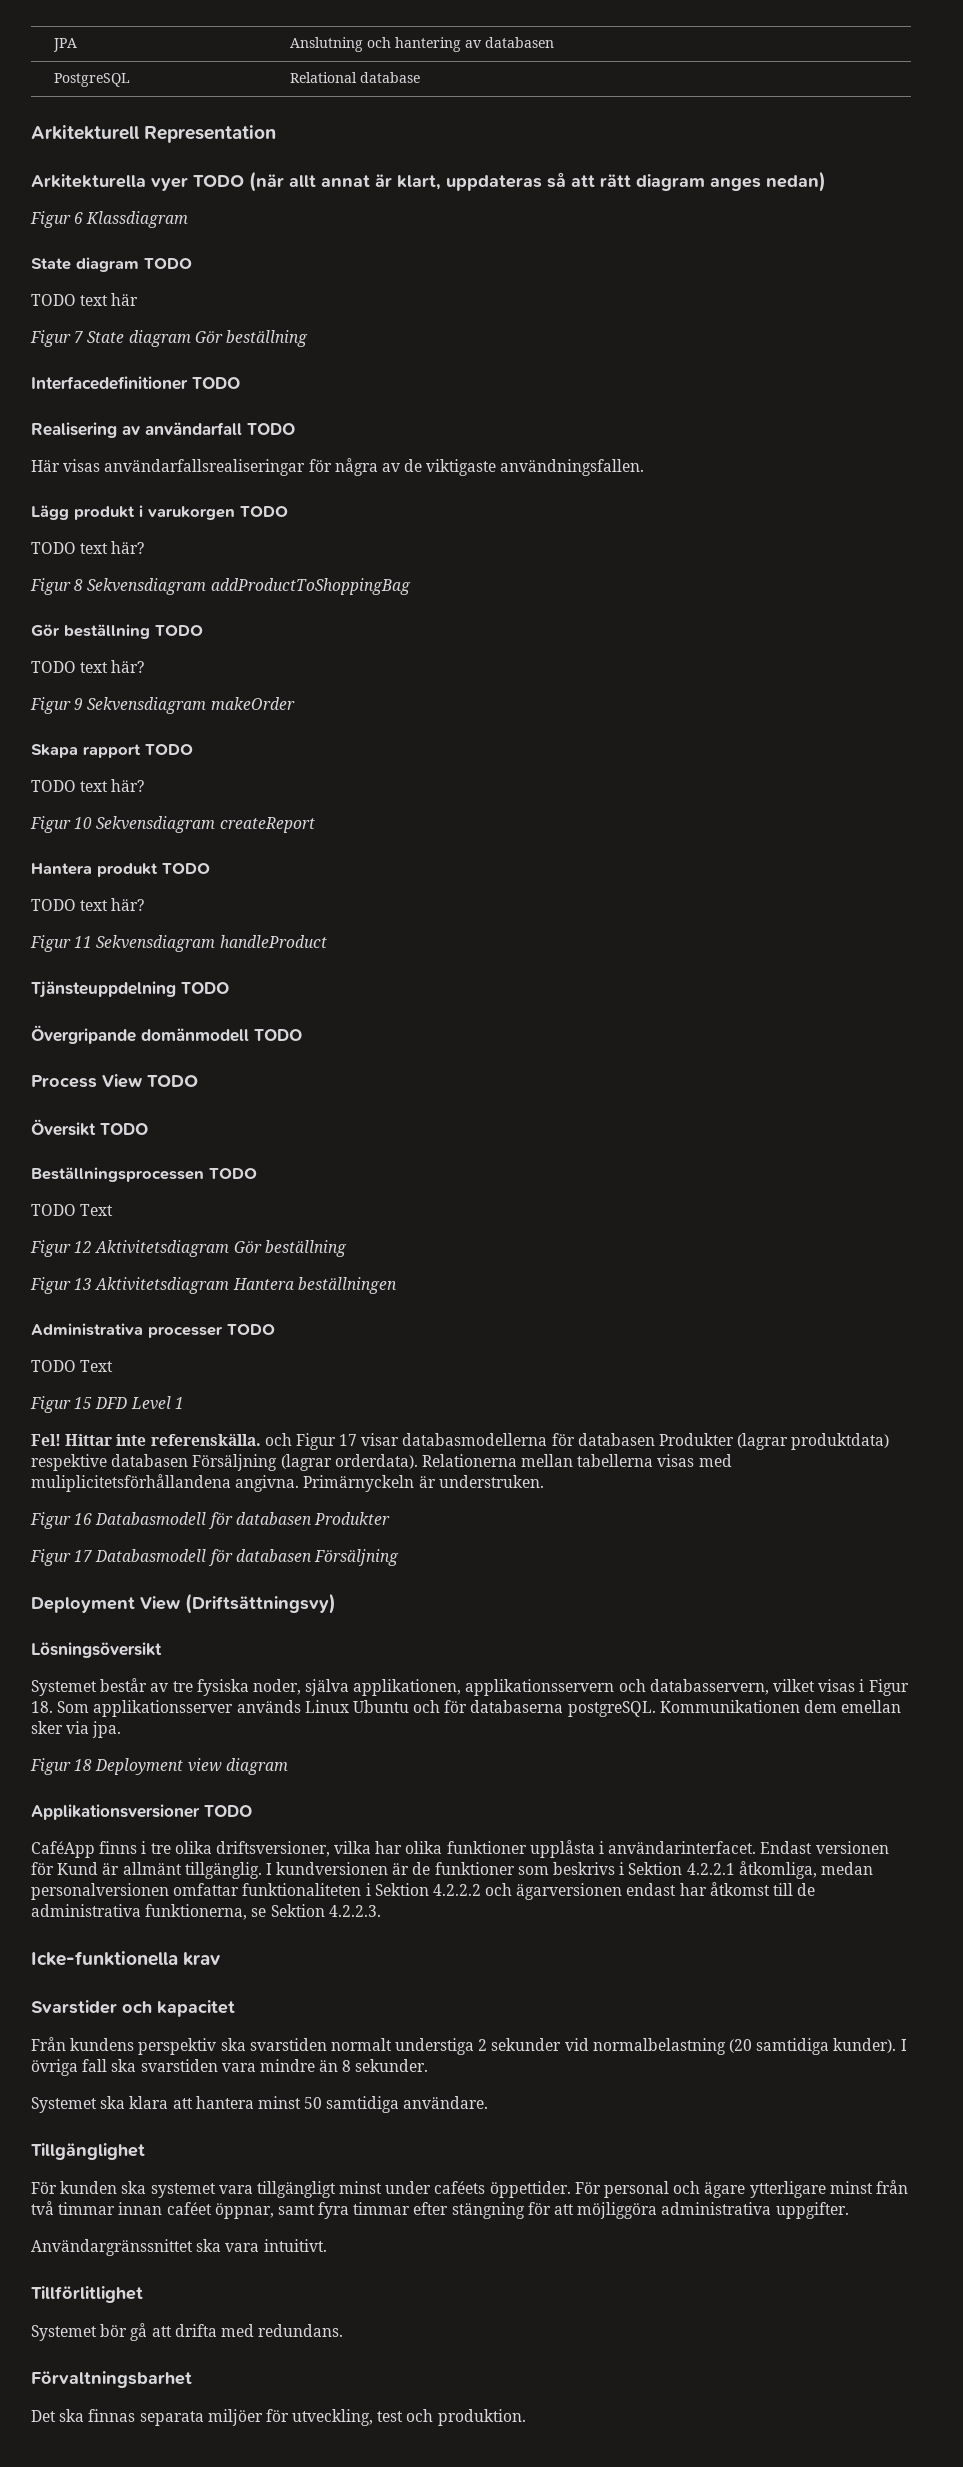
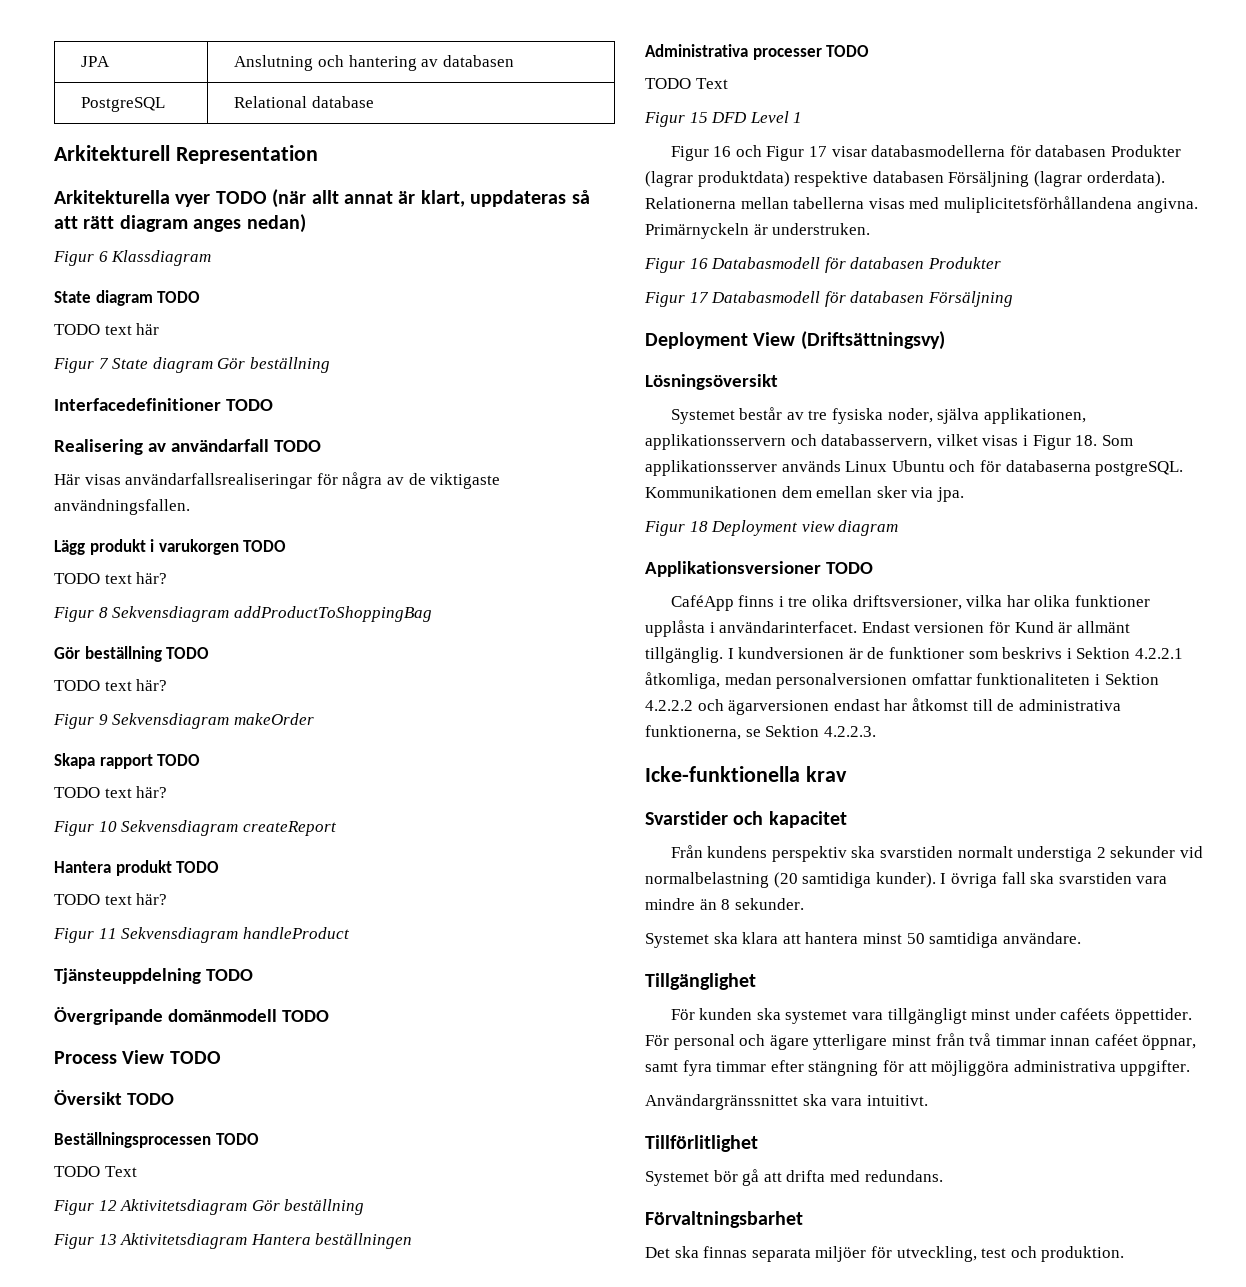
- Fel! Hittar inte referenskälla. och Figur 17 visar databasmodellerna för databasen Produkter (lagrar produktdata) respektive databasen Försäljning (lagrar orderdata).
+ Figur 16 och Figur 17 visar databasmodellerna för databasen Produkter (lagrar produktdata) respektive databasen Försäljning (lagrar orderdata).

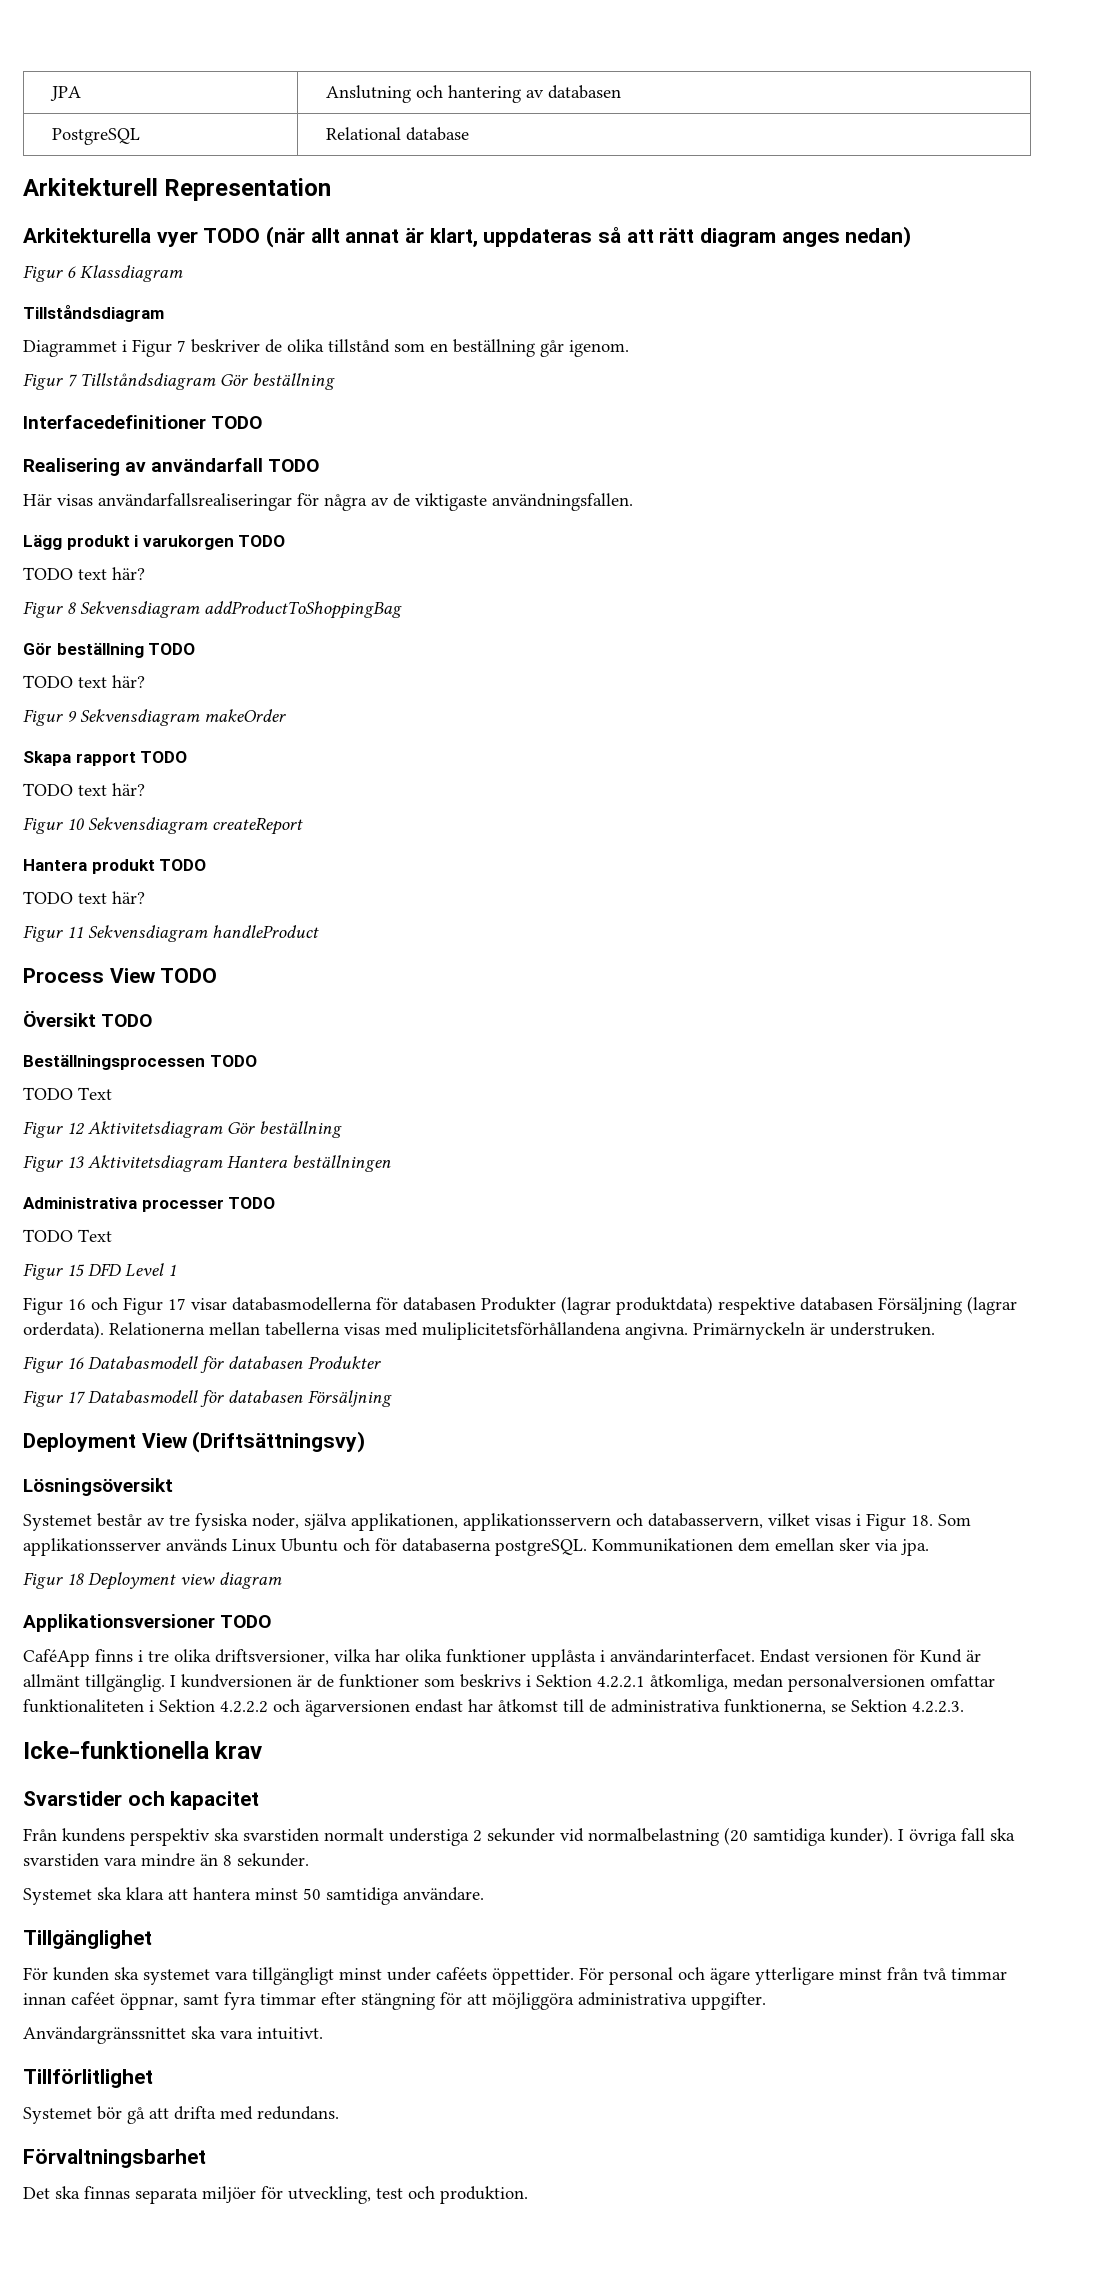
  Figur 6 Klassdiagram
- State diagram TODO
- TODO text här
- Figur 7 State diagram Gör beställning
+ Tillståndsdiagram
+ Diagrammet i Figur 7 beskriver de olika tillstånd som en beställning går igenom.
+ Figur 7 Tillståndsdiagram Gör beställning
- Tjänsteuppdelning TODO
- Övergripande domänmodell TODO

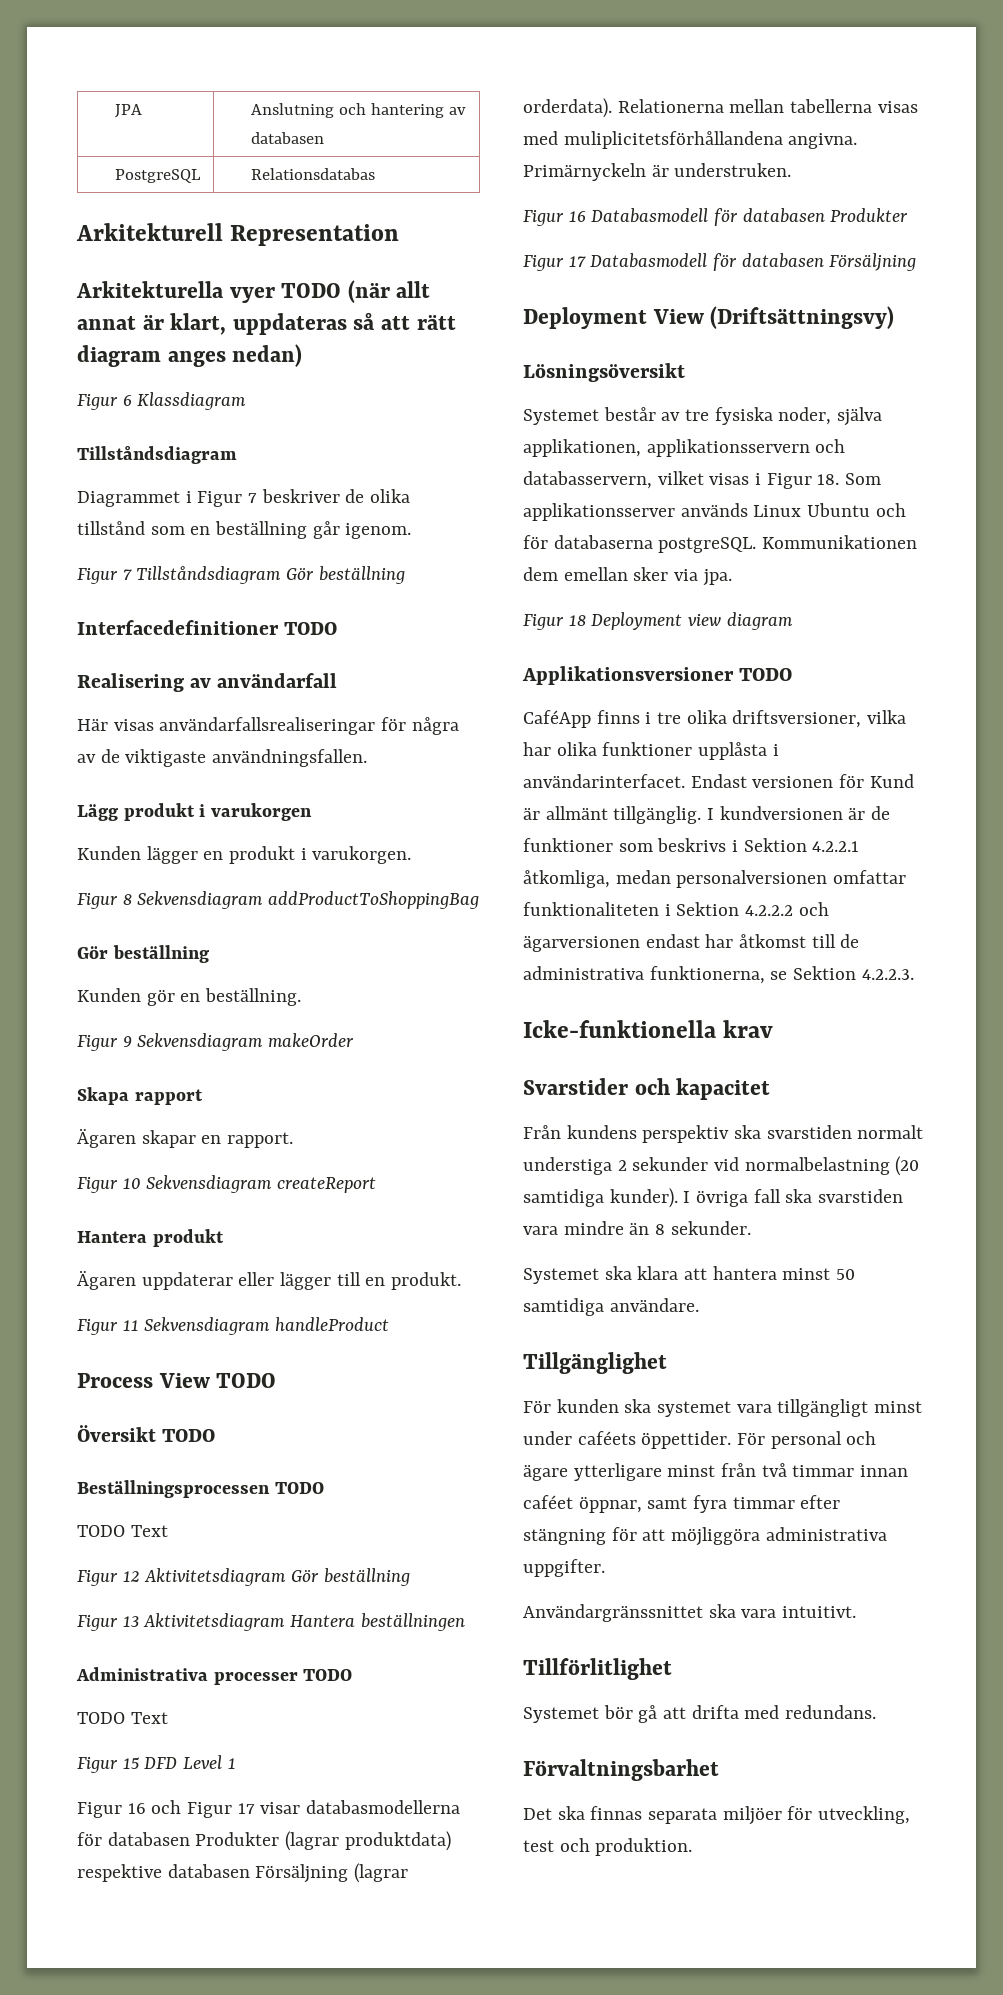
- PostgreSQL | Relational database
+ PostgreSQL | Relationsdatabas
- Realisering av användarfall TODO
+ Realisering av användarfall
- Lägg produkt i varukorgen TODO
- TODO text här?
+ Lägg produkt i varukorgen
+ Kunden lägger en produkt i varukorgen.
  Figur 8 Sekvensdiagram addProductToShoppingBag
- Gör beställning TODO
- TODO text här?
+ Gör beställning
+ Kunden gör en beställning.
- Skapa rapport TODO
- TODO text här?
+ Skapa rapport
+ Ägaren skapar en rapport.
- Hantera produkt TODO
- TODO text här?
+ Hantera produkt
+ Ägaren uppdaterar eller lägger till en produkt.

